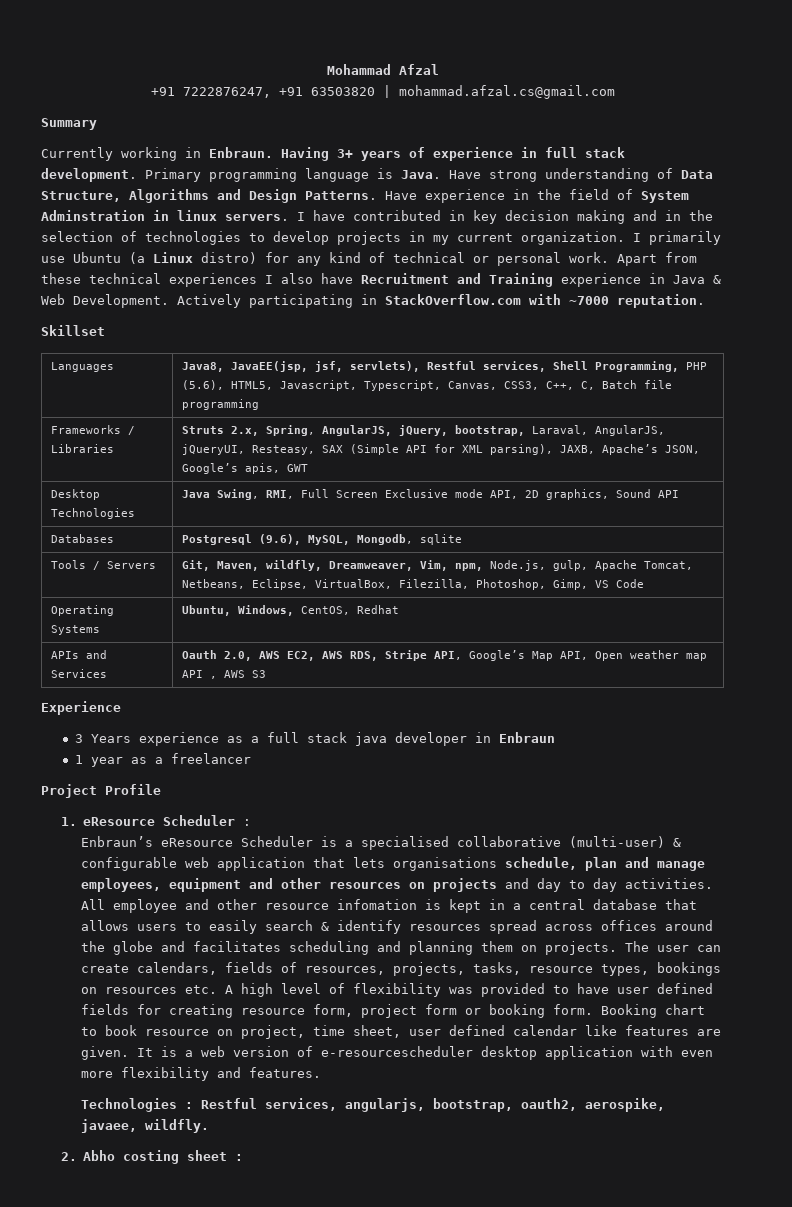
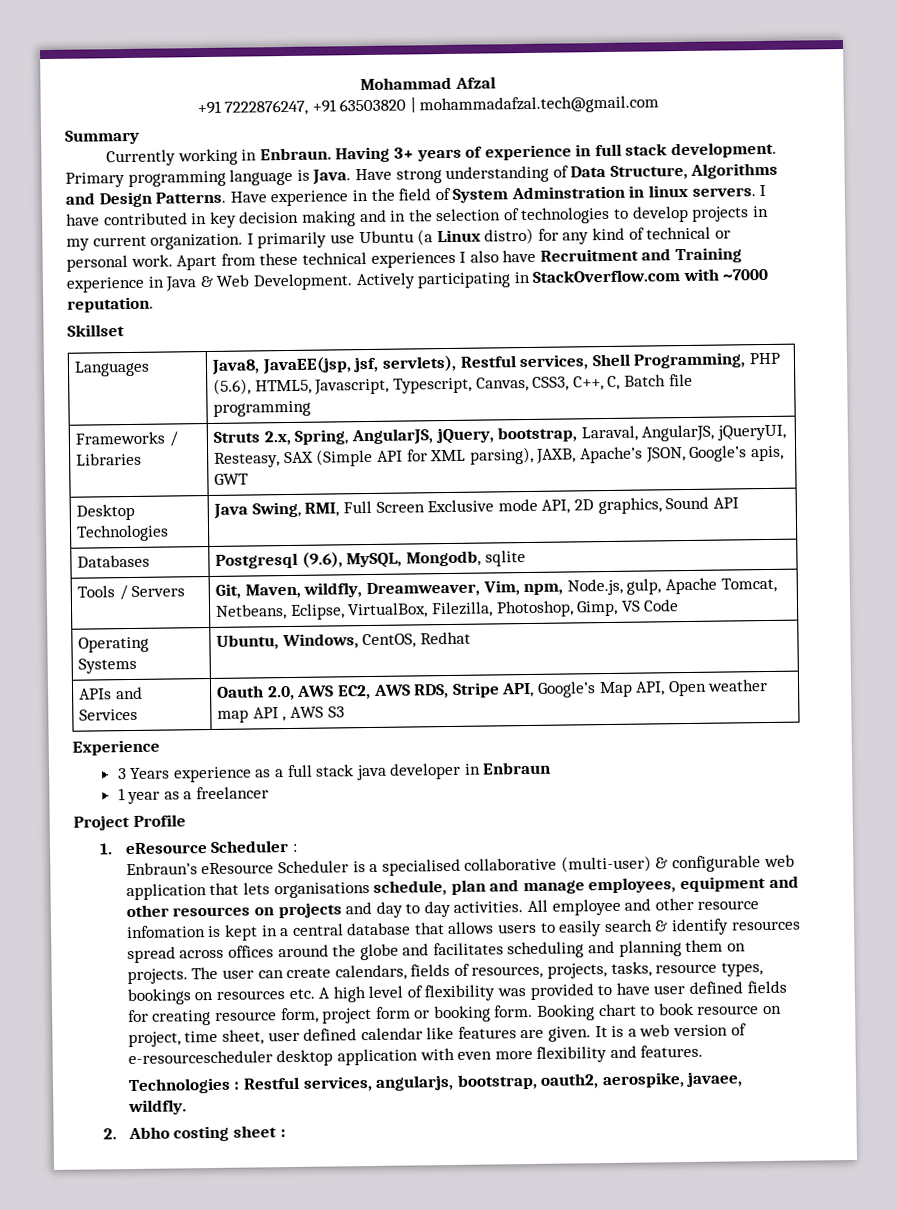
- +91 7222876247, +91 63503820 | mohammad.afzal.cs@gmail.com
+ +91 7222876247, +91 63503820 | mohammadafzal.tech@gmail.com

